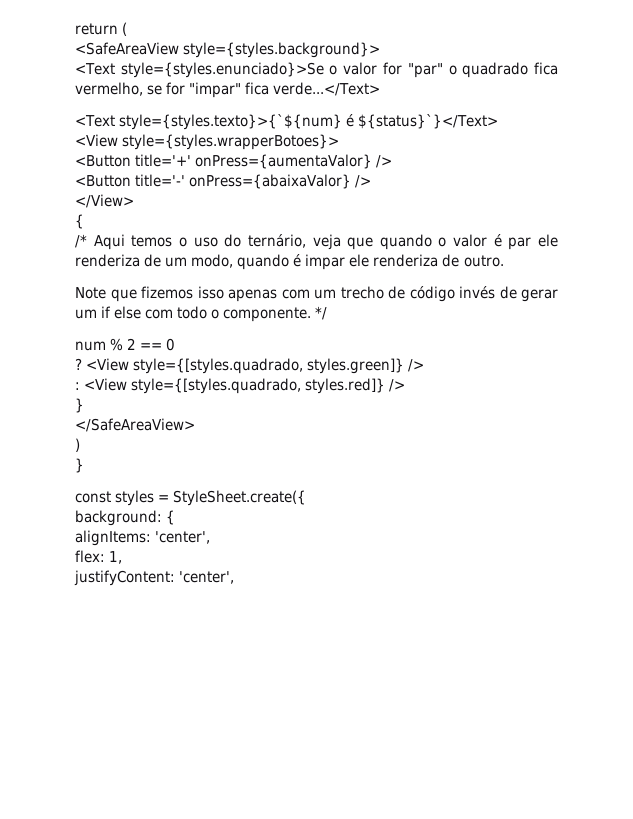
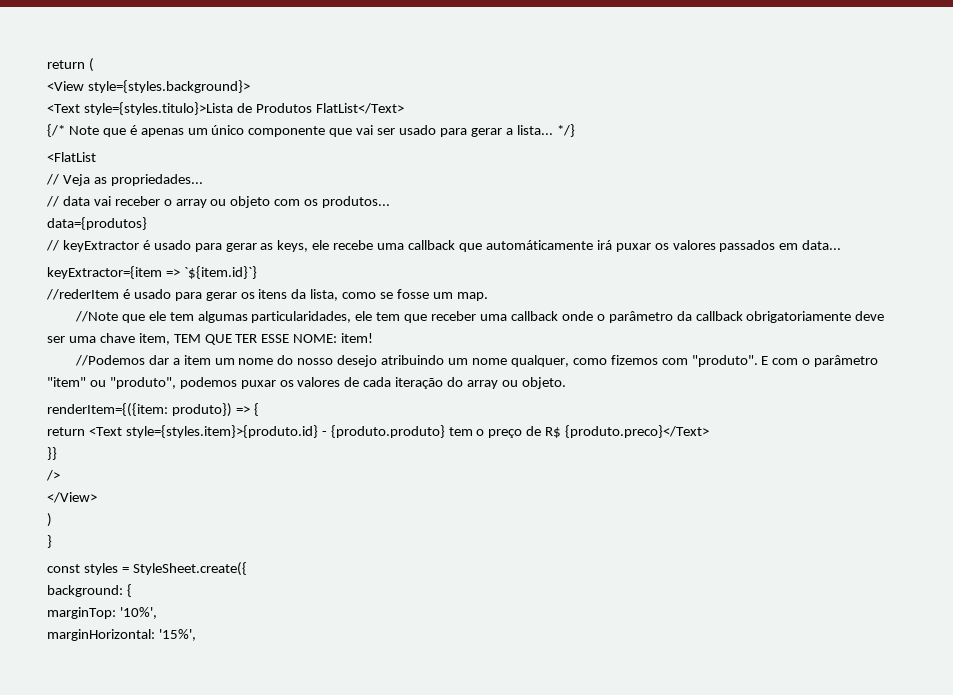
- <SafeAreaView style={styles.background}>
+ <View style={styles.background}>
- <Text style={styles.enunciado}>Se o valor for "par" o quadrado fica vermelho, se for "impar" fica verde...</Text>
- <Text style={styles.texto}>{`${num} é ${status}`}</Text>
- <View style={styles.wrapperBotoes}>
- <Button title='+' onPress={aumentaValor} />
- <Button title='-' onPress={abaixaValor} />
+ <Text style={styles.titulo}>Lista de Produtos FlatList</Text>
+ {/* Note que é apenas um único componente que vai ser usado para gerar a lista... */}
+ <FlatList
+ // Veja as propriedades...
+ // data vai receber o array ou objeto com os produtos...
+ data={produtos}
+ // keyExtractor é usado para gerar as keys, ele recebe uma callback que automáticamente irá puxar os valores passados em data...
+ keyExtractor={item => `${item.id}`}
+ //rederItem é usado para gerar os itens da lista, como se fosse um map.
+ //Note que ele tem algumas particularidades, ele tem que receber uma callback onde o parâmetro da callback obrigatoriamente deve ser uma chave item, TEM QUE TER ESSE NOME: item!
+ //Podemos dar a item um nome do nosso desejo atribuindo um nome qualquer, como fizemos com "produto". E com o parâmetro "item" ou "produto", podemos puxar os valores de cada iteração do array ou objeto.
+ renderItem={({item: produto}) => {
+ return <Text style={styles.item}>{produto.id} - {produto.produto} tem o preço de R$ {produto.preco}</Text>
+ }}
+ />
  </View>
- {
- /* Aqui temos o uso do ternário, veja que quando o valor é par ele renderiza de um modo, quando é impar ele renderiza de outro.
- Note que fizemos isso apenas com um trecho de código invés de gerar um if else com todo o componente. */
- num % 2 == 0
- ? <View style={[styles.quadrado, styles.green]} />
- : <View style={[styles.quadrado, styles.red]} />
- }
- </SafeAreaView>
- alignItems: 'center',
- flex: 1,
- justifyContent: 'center',
+ marginTop: '10%',
+ marginHorizontal: '15%',

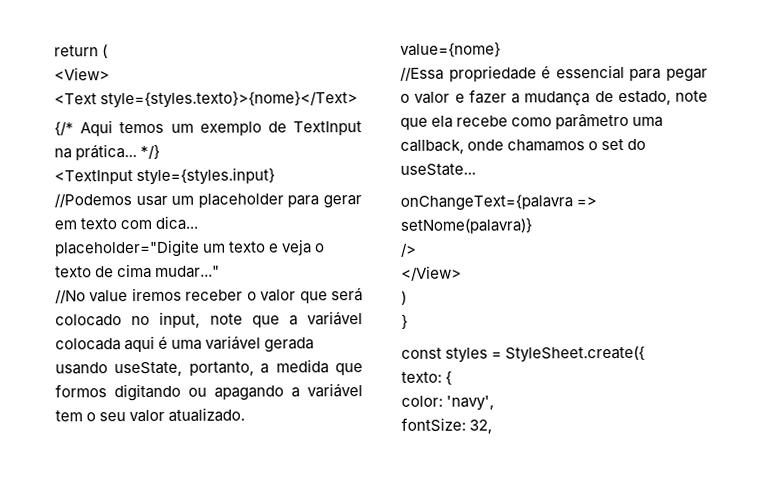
- <View style={styles.background}>
- <Text style={styles.titulo}>Lista de Produtos FlatList</Text>
- {/* Note que é apenas um único componente que vai ser usado para gerar a lista... */}
- <FlatList
- // Veja as propriedades...
- // data vai receber o array ou objeto com os produtos...
- data={produtos}
- // keyExtractor é usado para gerar as keys, ele recebe uma callback que automáticamente irá puxar os valores passados em data...
- keyExtractor={item => `${item.id}`}
- //rederItem é usado para gerar os itens da lista, como se fosse um map.
- //Note que ele tem algumas particularidades, ele tem que receber uma callback onde o parâmetro da callback obrigatoriamente deve ser uma chave item, TEM QUE TER ESSE NOME: item!
- //Podemos dar a item um nome do nosso desejo atribuindo um nome qualquer, como fizemos com "produto". E com o parâmetro "item" ou "produto", podemos puxar os valores de cada iteração do array ou objeto.
- renderItem={({item: produto}) => {
- return <Text style={styles.item}>{produto.id} - {produto.produto} tem o preço de R$ {produto.preco}</Text>
- }}
+ <View>
+ <Text style={styles.texto}>{nome}</Text>
+ {/* Aqui temos um exemplo de TextInput na prática... */}
+ <TextInput style={styles.input}
+ //Podemos usar um placeholder para gerar em texto com dica...
+ placeholder="Digite um texto e veja o texto de cima mudar..."
+ //No value iremos receber o valor que será colocado no input, note que a variável colocada aqui é uma variável gerada usando useState, portanto, a medida que formos digitando ou apagando a variável tem o seu valor atualizado.
+ value={nome}
+ //Essa propriedade é essencial para pegar o valor e fazer a mudança de estado, note que ela recebe como parâmetro uma callback, onde chamamos o set do useState...
+ onChangeText={palavra => setNome(palavra)}
- background: {
- marginTop: '10%',
- marginHorizontal: '15%',
+ texto: {
+ color: 'navy',
+ fontSize: 32,

